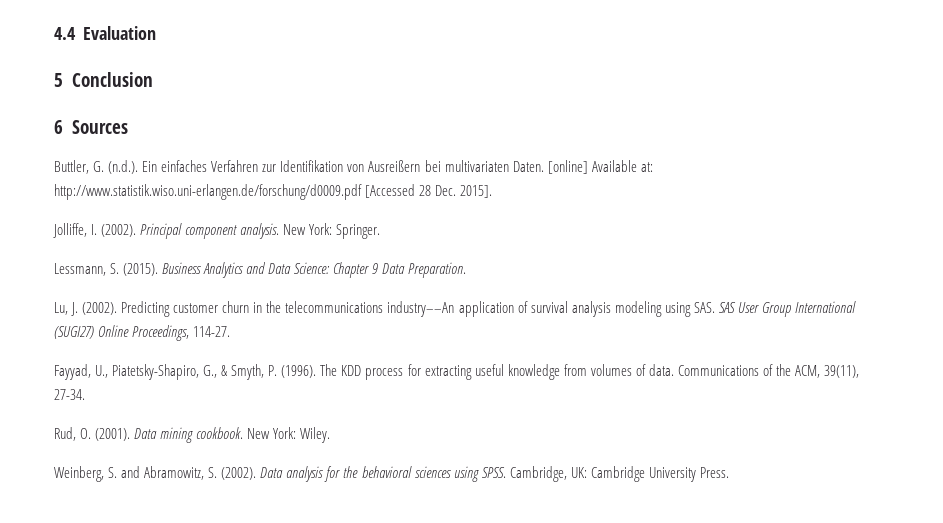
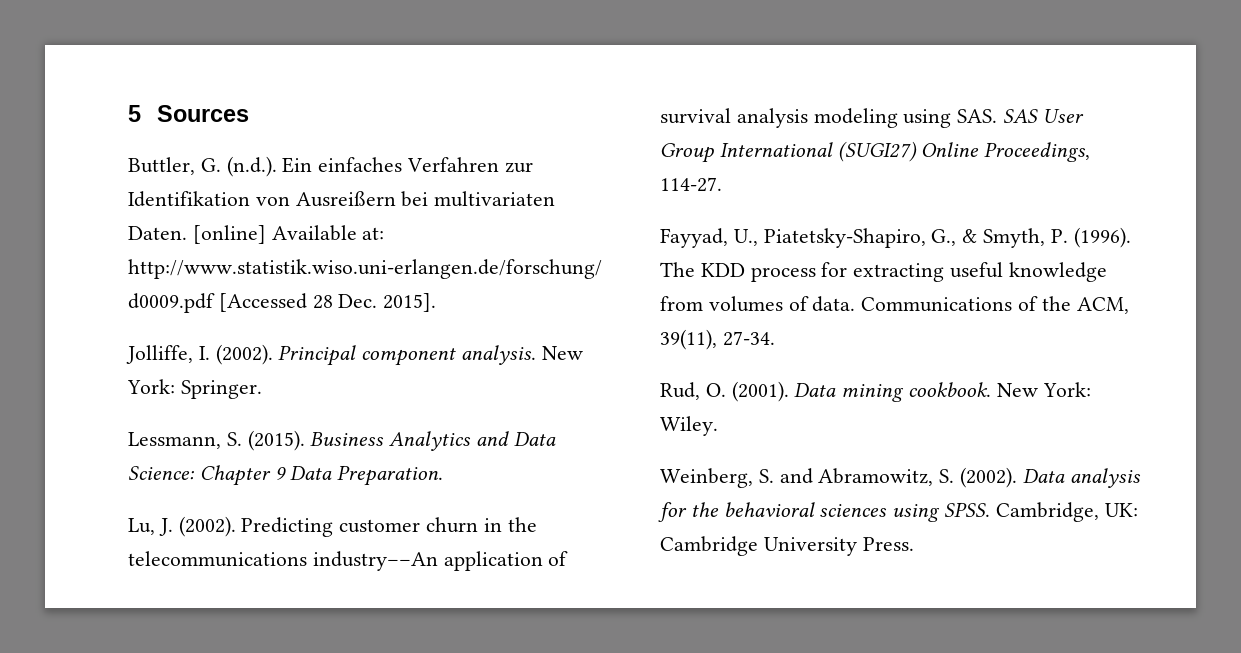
- 4.4 Evaluation
- 5 Conclusion
- 6 Sources
+ 5 Sources

